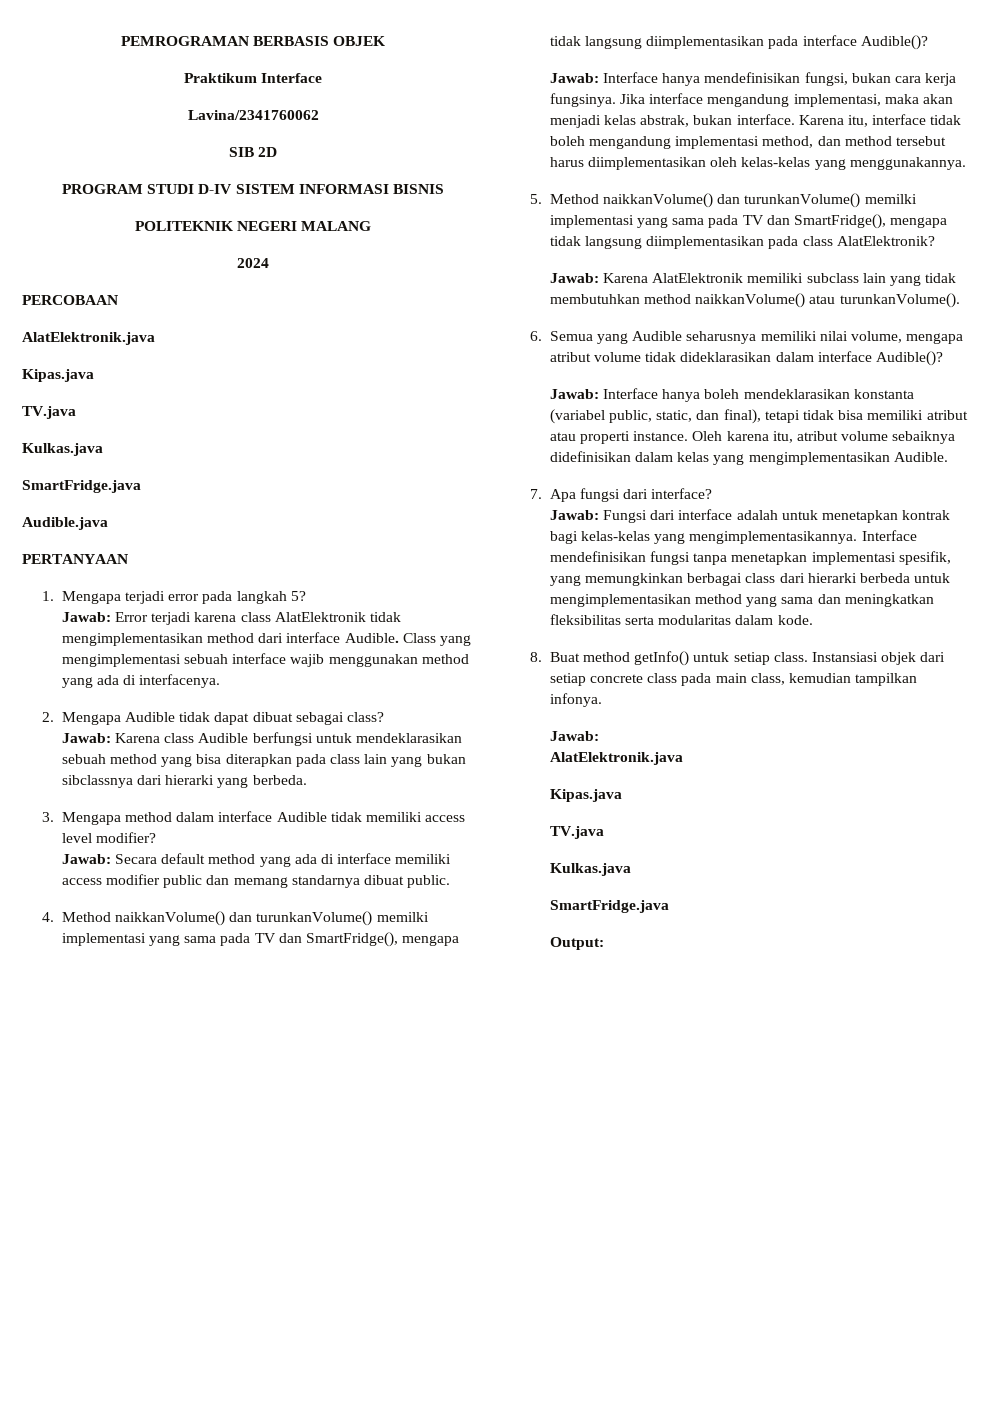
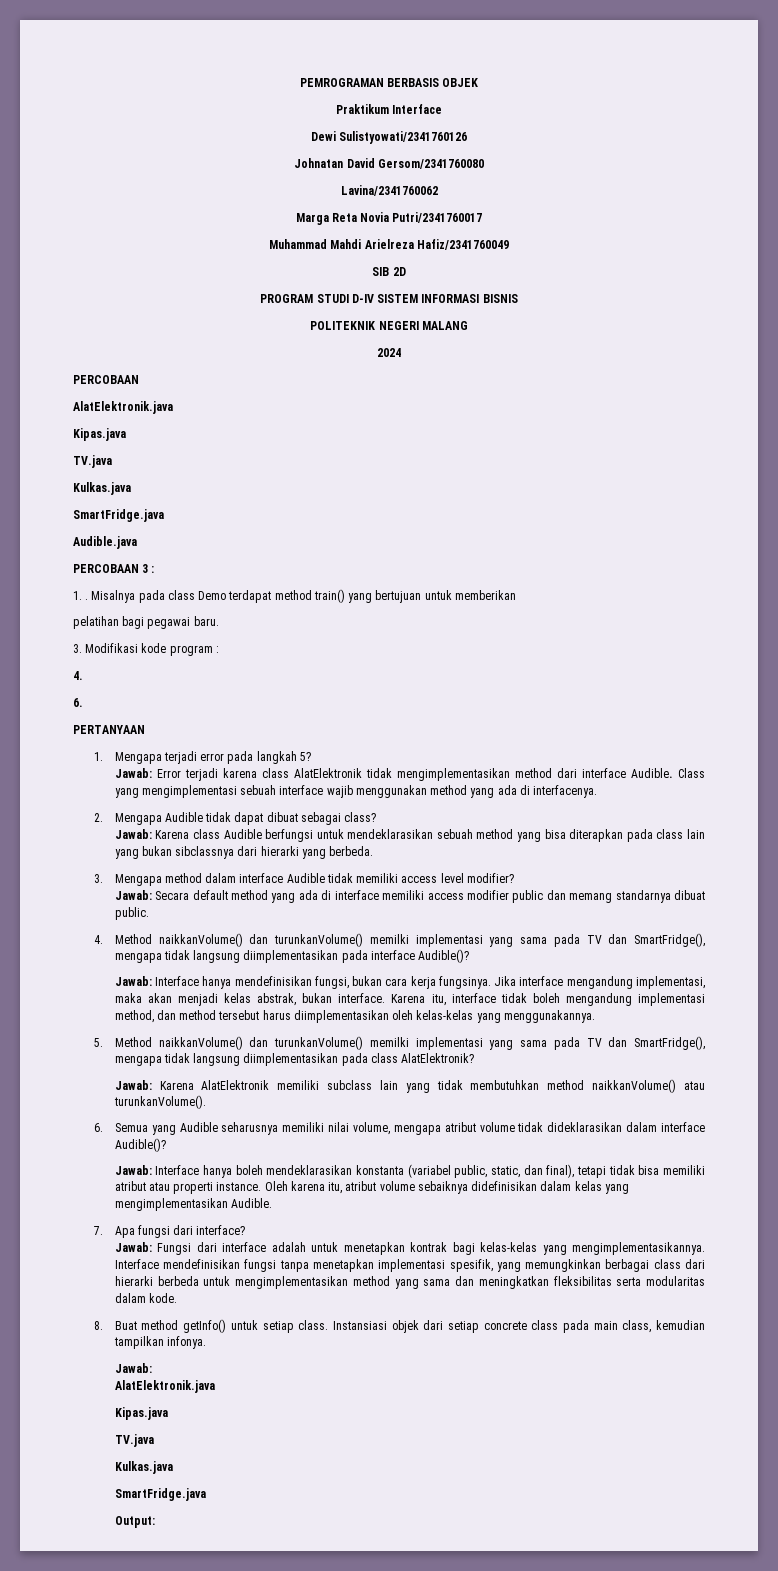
+ Dewi Sulistyowati/2341760126
+ Johnatan David Gersom/2341760080
  Lavina/2341760062
+ Marga Reta Novia Putri/2341760017
+ Muhammad Mahdi Arielreza Hafiz/2341760049
+ PERCOBAAN 3 :
+ 1. . Misalnya pada class Demo terdapat method train() yang bertujuan untuk memberikan
+ pelatihan bagi pegawai baru.
+ 3. Modifikasi kode program :
+ 4.
+ 6.

